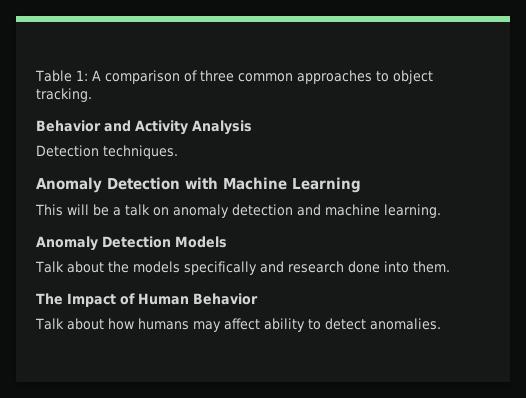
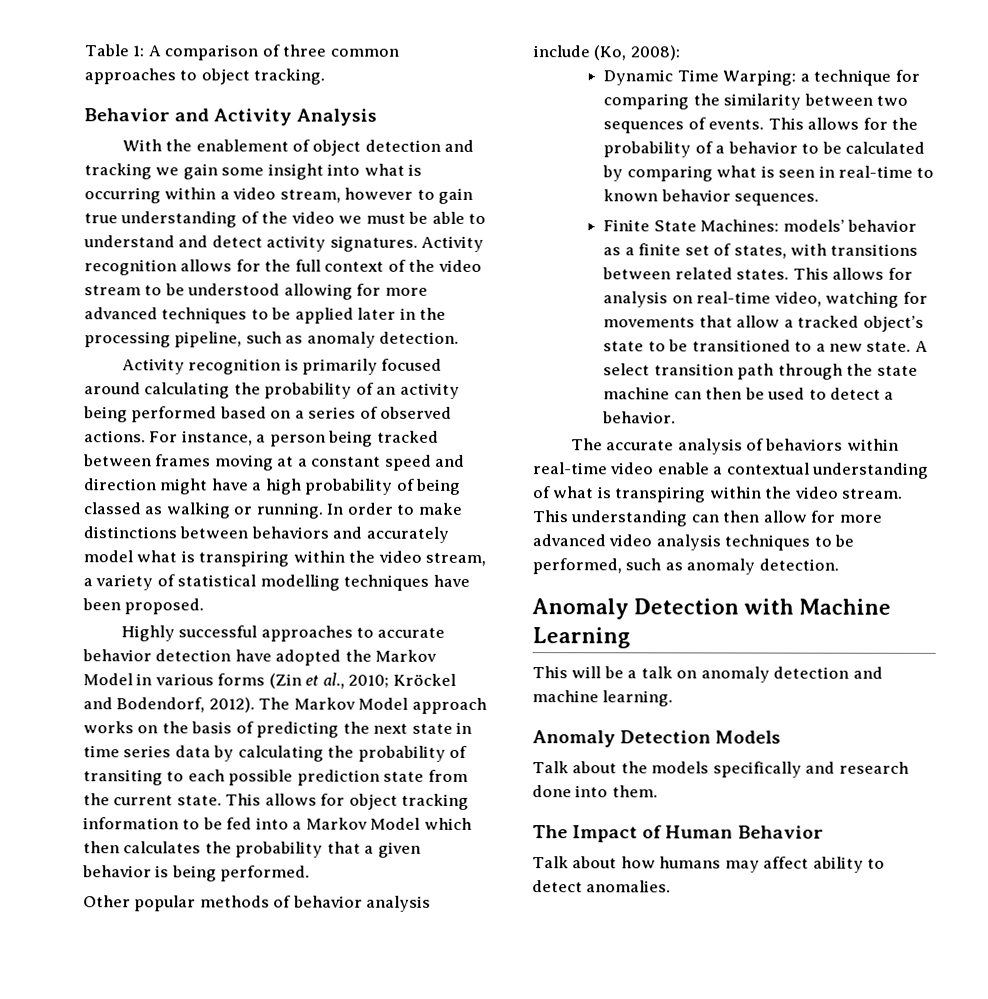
- Detection techniques.
+ With the enablement of object detection and tracking we gain some insight into what is occurring within a video stream, however to gain true understanding of the video we must be able to understand and detect activity signatures. Activity recognition allows for the full context of the video stream to be understood allowing for more advanced techniques to be applied later in the processing pipeline, such as anomaly detection.
+ Activity recognition is primarily focused around calculating the probability of an activity being performed based on a series of observed actions. For instance, a person being tracked between frames moving at a constant speed and direction might have a high probability of being classed as walking or running. In order to make distinctions between behaviors and accurately model what is transpiring within the video stream, a variety of statistical modelling techniques have been proposed.
+ Highly successful approaches to accurate behavior detection have adopted the Markov Model in various forms (Zin et al., 2010; Kröckel and Bodendorf, 2012). The Markov Model approach works on the basis of predicting the next state in time series data by calculating the probability of transiting to each possible prediction state from the current state. This allows for object tracking information to be fed into a Markov Model which then calculates the probability that a given behavior is being performed.
+ Other popular methods of behavior analysis include (Ko, 2008):
+ Dynamic Time Warping: a technique for comparing the similarity between two sequences of events. This allows for the probability of a behavior to be calculated by comparing what is seen in real-time to known behavior sequences.
+ Finite State Machines: models’ behavior as a finite set of states, with transitions between related states. This allows for analysis on real-time video, watching for movements that allow a tracked object’s state to be transitioned to a new state. A select transition path through the state machine can then be used to detect a behavior.
+ The accurate analysis of behaviors within real-time video enable a contextual understanding of what is transpiring within the video stream. This understanding can then allow for more advanced video analysis techniques to be performed, such as anomaly detection.

